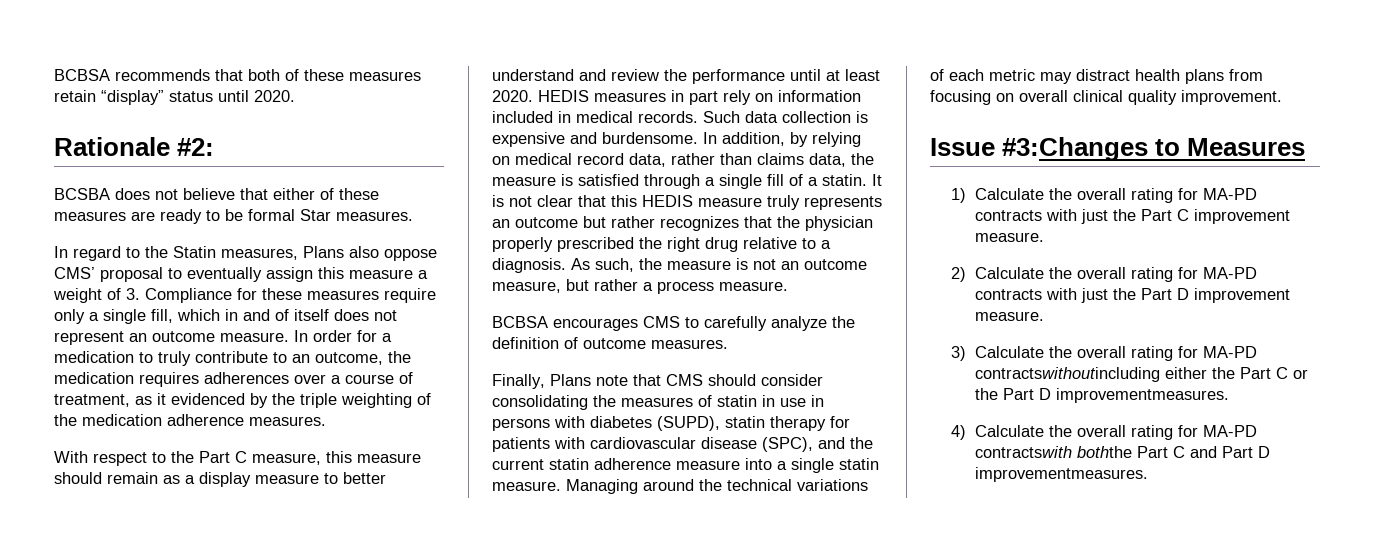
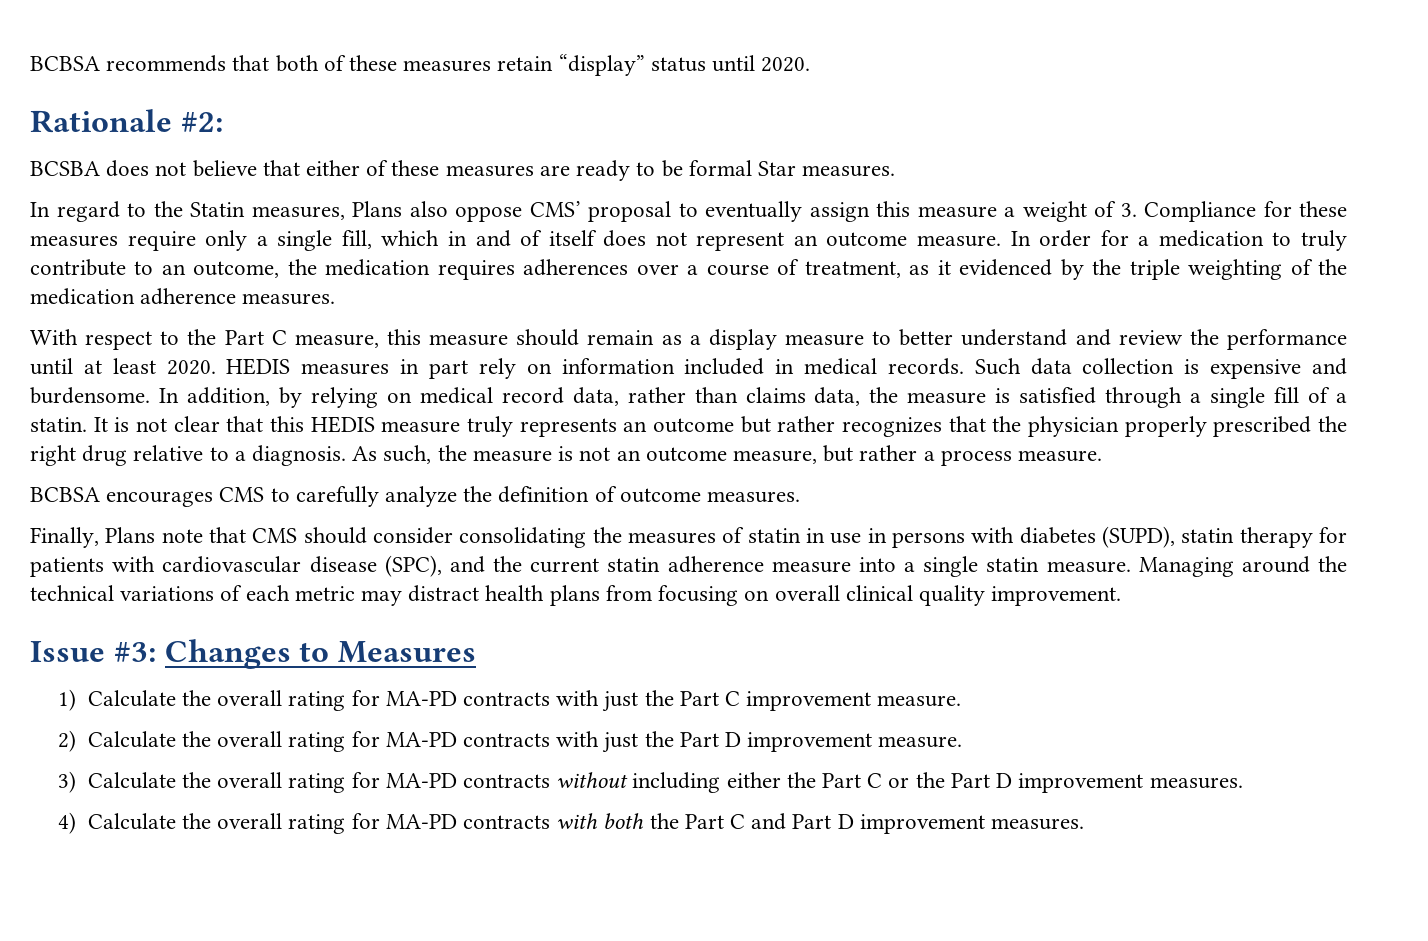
- Issue #3:Changes to Measures
+ Issue #3: Changes to Measures
- 3) Calculate the overall rating for MA-PD contractswithoutincluding either the Part C or the Part D improvementmeasures.
+ 3) Calculate the overall rating for MA-PD contracts without including either the Part C or the Part D improvement measures.
- 4) Calculate the overall rating for MA-PD contractswith boththe Part C and Part D improvementmeasures.
+ 4) Calculate the overall rating for MA-PD contracts with both the Part C and Part D improvement measures.

